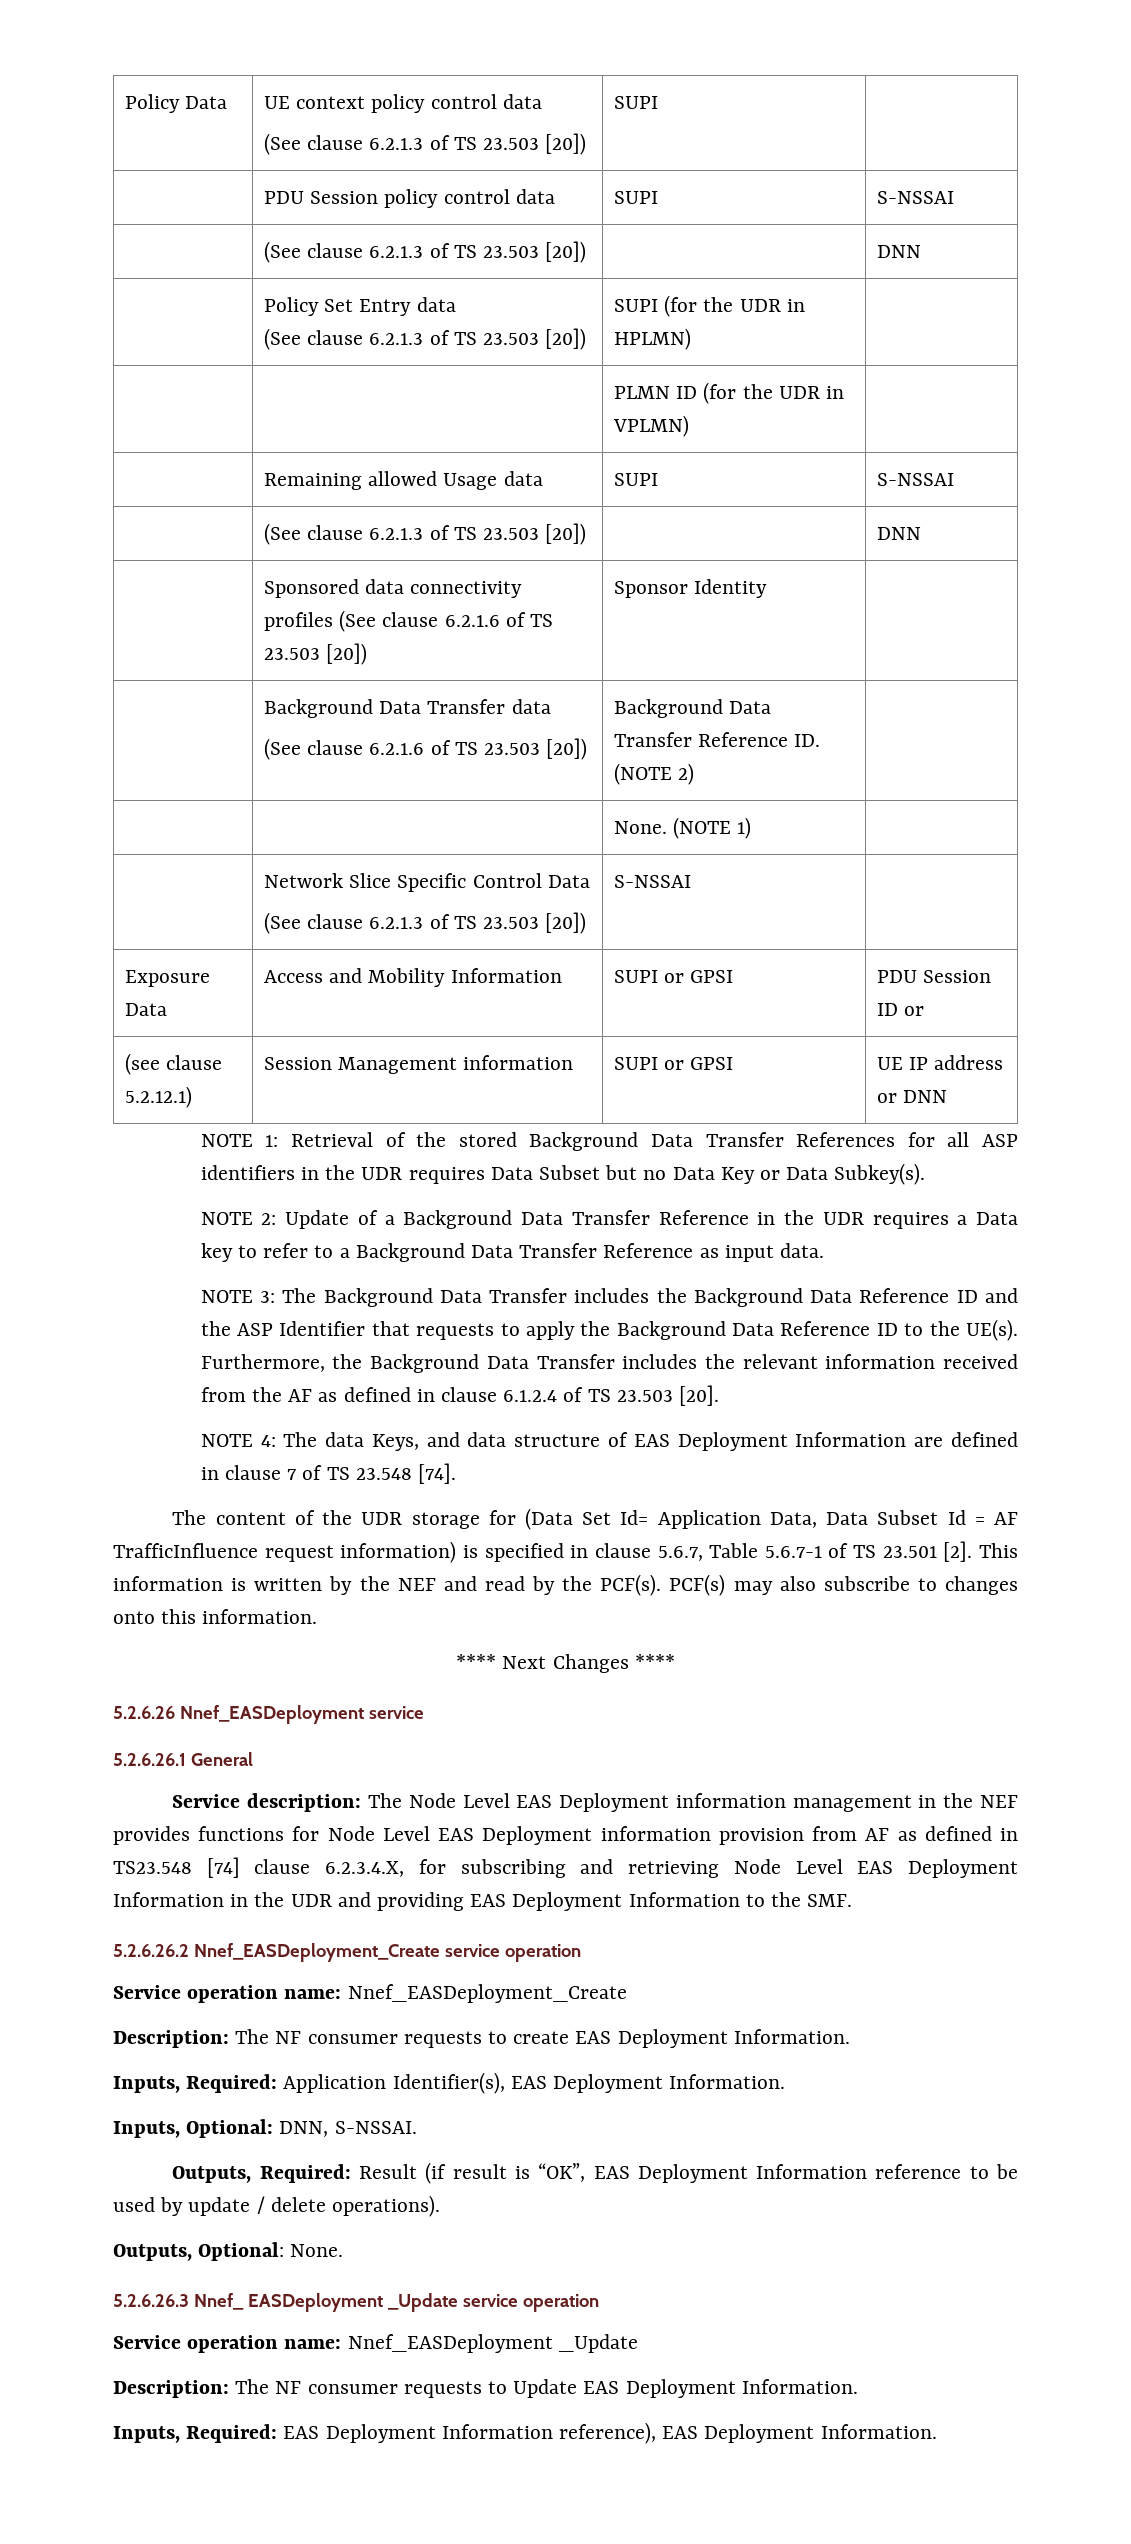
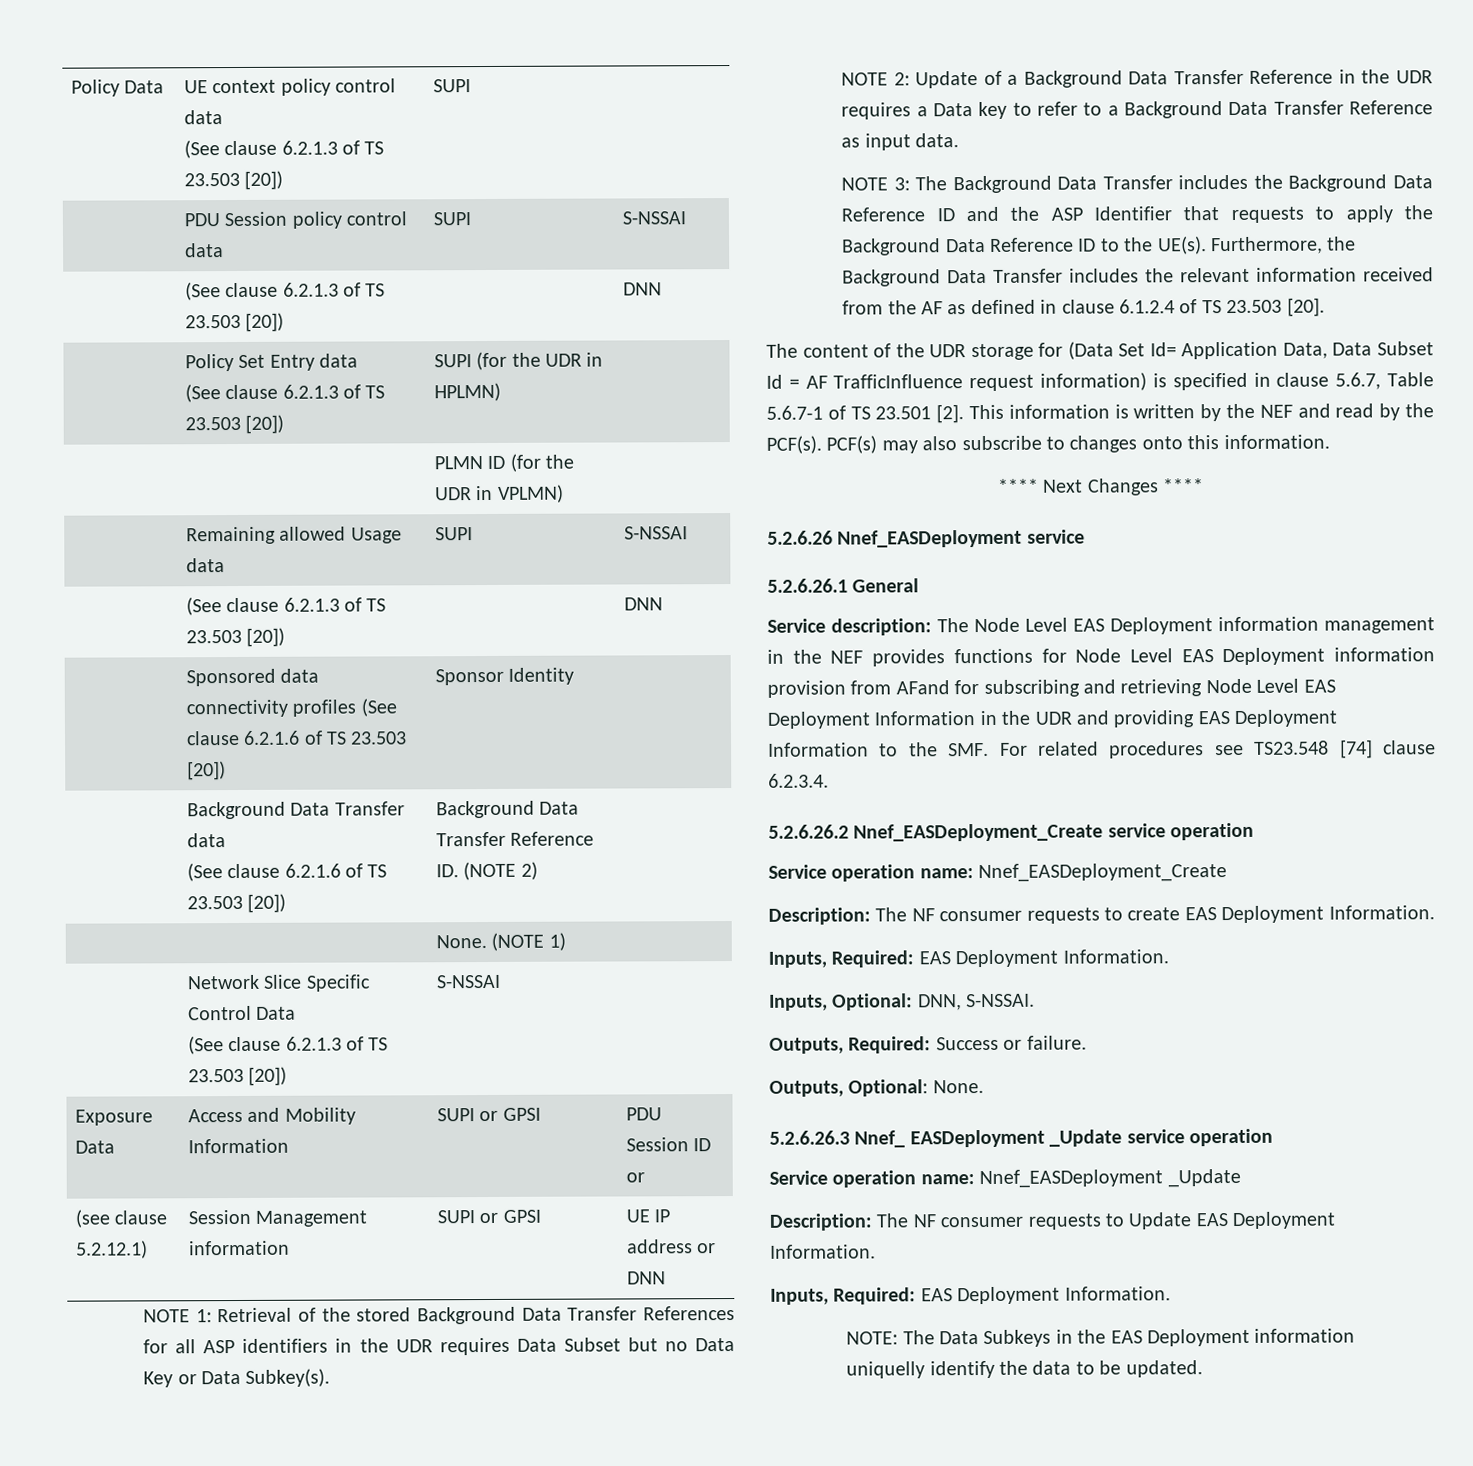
- NOTE 4: The data Keys, and data structure of EAS Deployment Information are defined in clause 7 of TS 23.548 [74].
- Service description: The Node Level EAS Deployment information management in the NEF provides functions for Node Level EAS Deployment information provision from AF as defined in TS23.548 [74] clause 6.2.3.4.X, for subscribing and retrieving Node Level EAS Deployment Information in the UDR and providing EAS Deployment Information to the SMF.
+ Service description: The Node Level EAS Deployment information management in the NEF provides functions for Node Level EAS Deployment information provision from AFand for subscribing and retrieving Node Level EAS Deployment Information in the UDR and providing EAS Deployment Information to the SMF. For related procedures see TS23.548 [74] clause 6.2.3.4.
  Description: The NF consumer requests to create EAS Deployment Information.
- Inputs, Required: Application Identifier(s), EAS Deployment Information.
+ Inputs, Required: EAS Deployment Information.
- Outputs, Required: Result (if result is “OK”, EAS Deployment Information reference to be used by update / delete operations).
+ Outputs, Required: Success or failure.
  Description: The NF consumer requests to Update EAS Deployment Information.
- Inputs, Required: EAS Deployment Information reference), EAS Deployment Information.
+ Inputs, Required: EAS Deployment Information.
+ NOTE: The Data Subkeys in the EAS Deployment information uniquelly identify the data to be updated.

